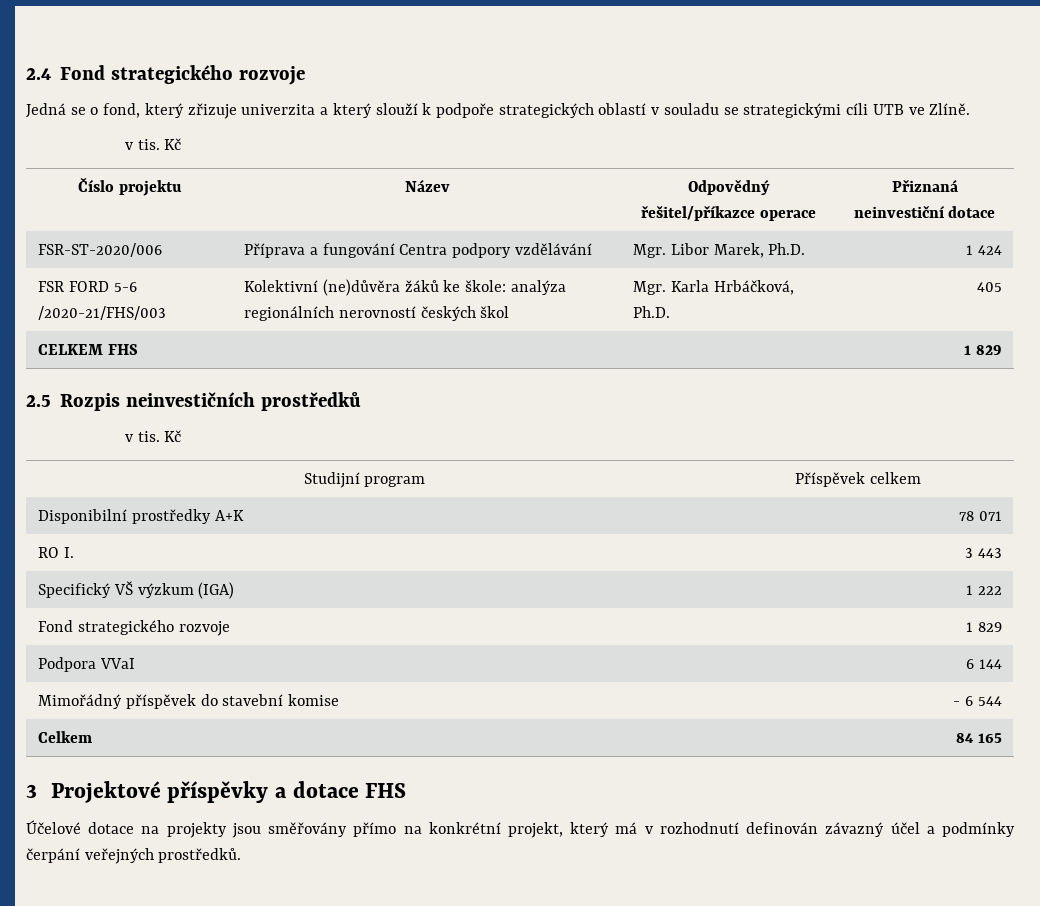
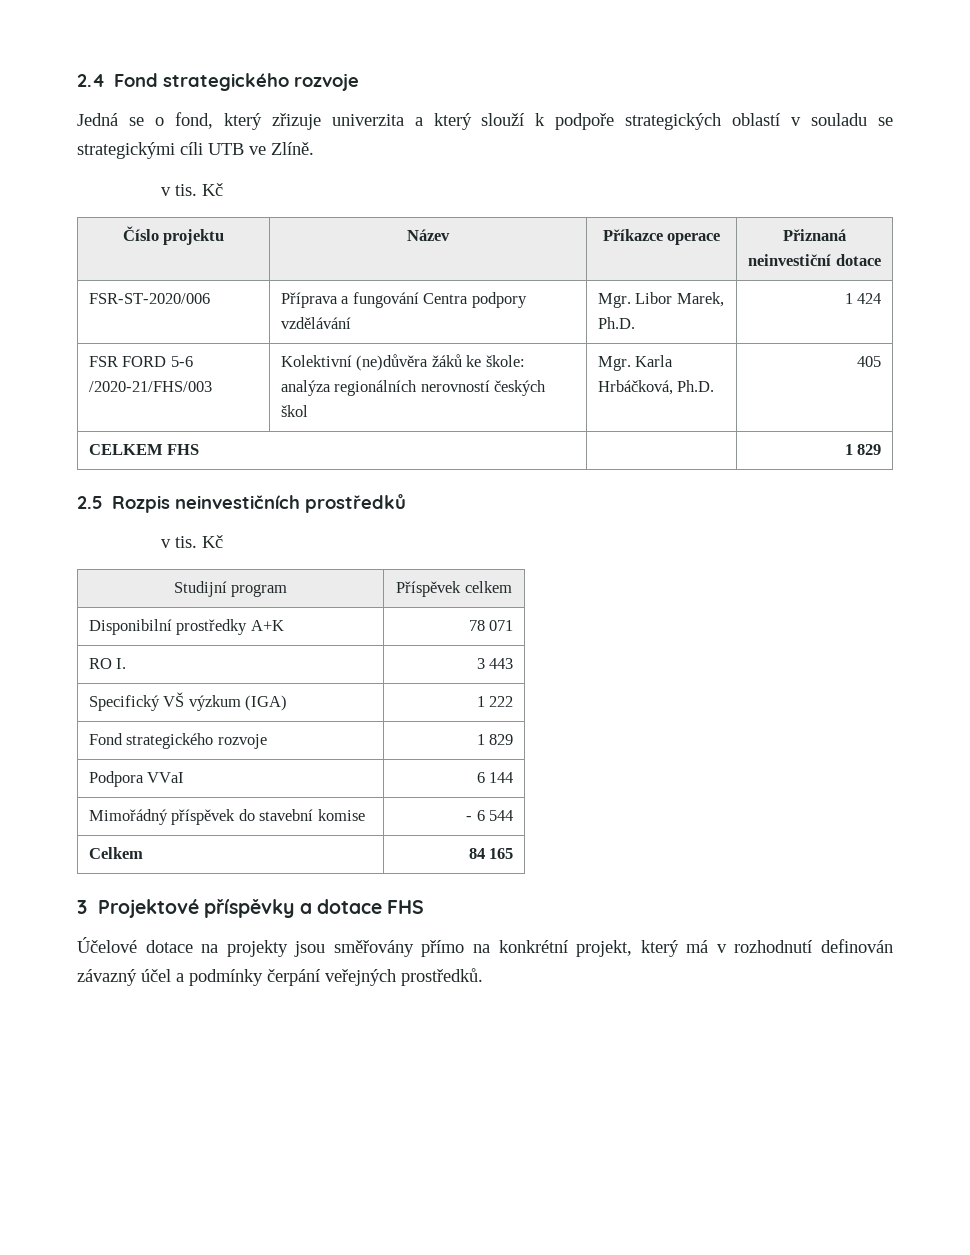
- Číslo projektu | Název | Odpovědný řešitel/příkazce operace | Přiznaná neinvestiční dotace
+ Číslo projektu | Název | Příkazce operace | Přiznaná neinvestiční dotace

